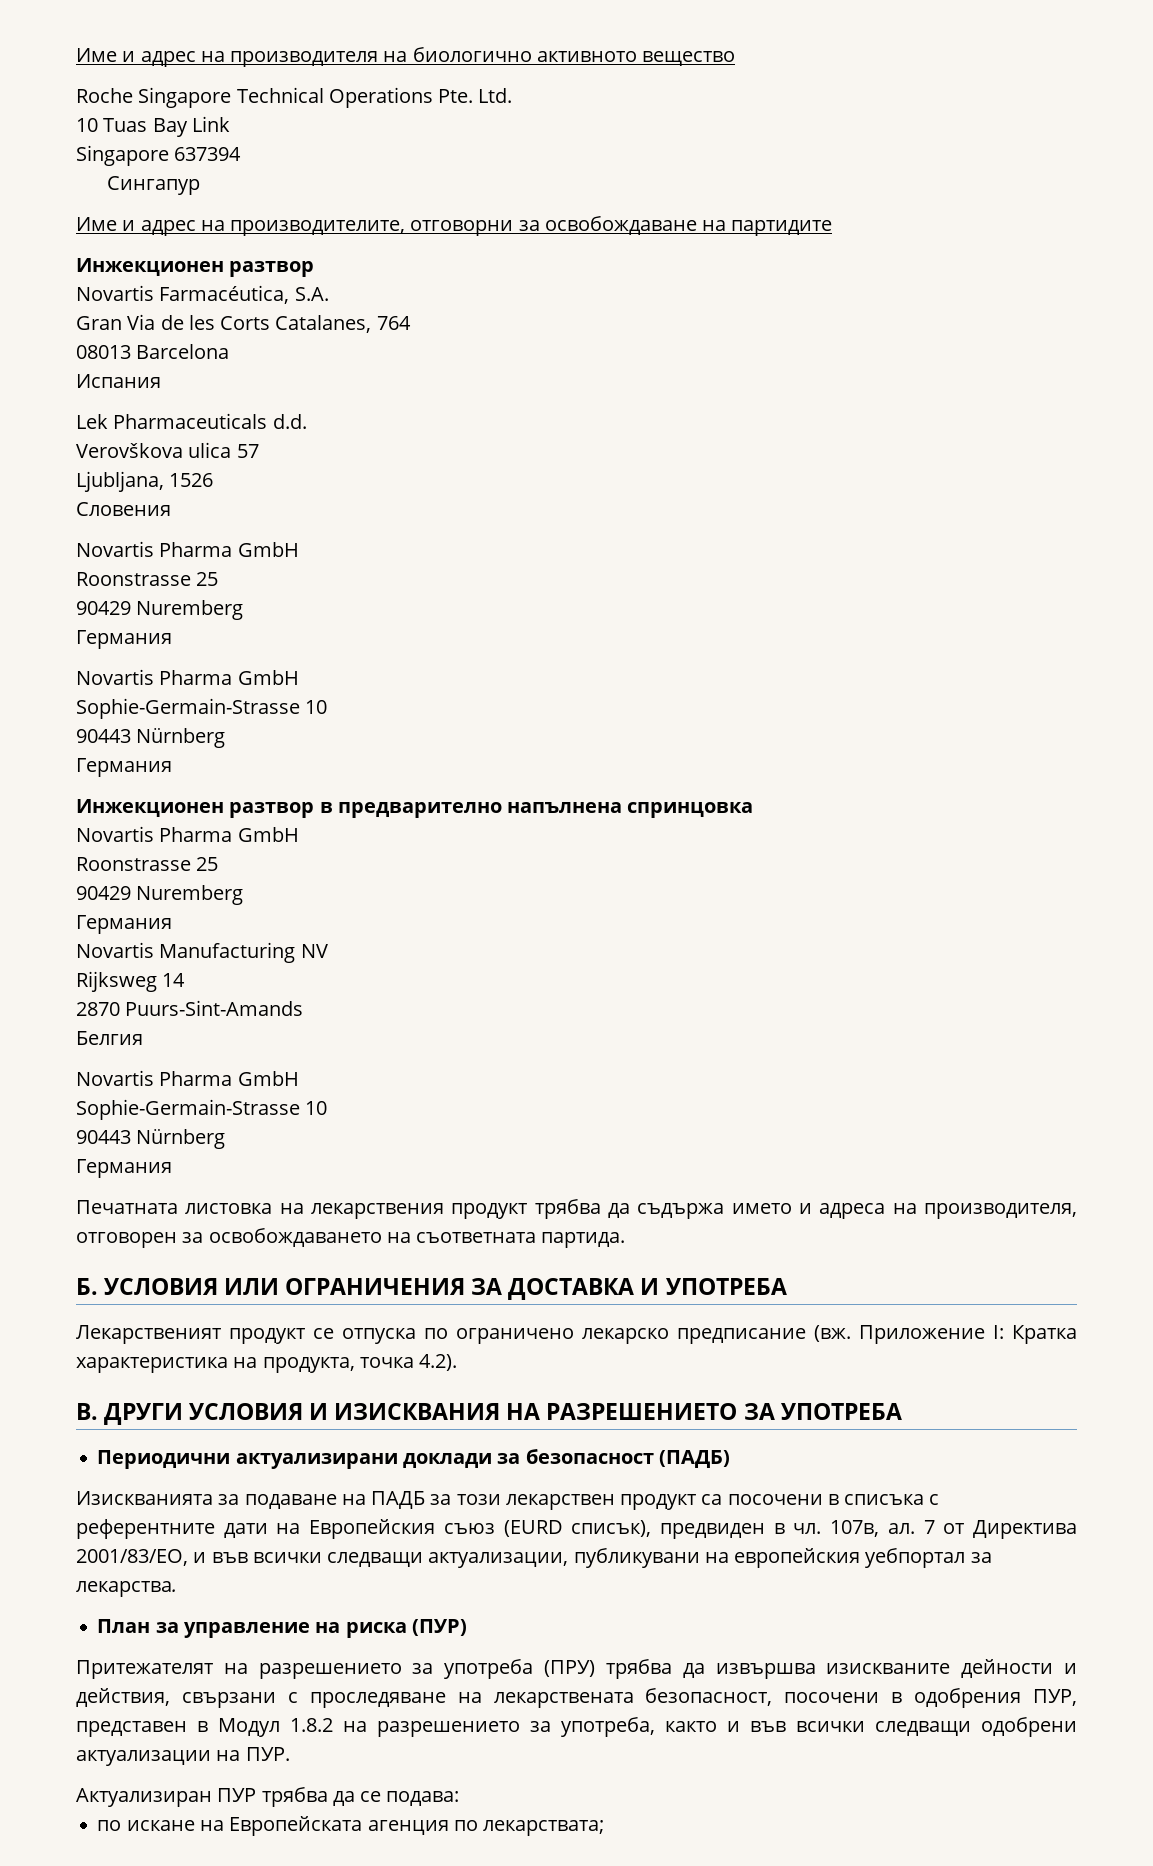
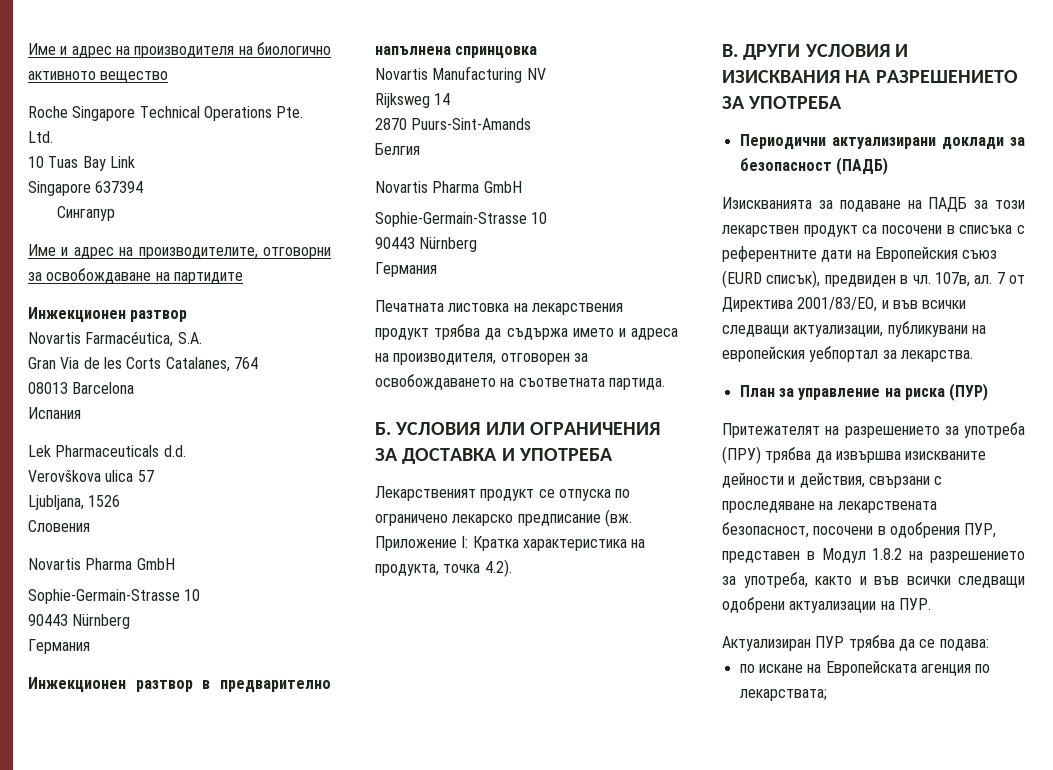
  Словения
- Novartis Pharma GmbH
- Roonstrasse 25
- 90429 Nuremberg
- Германия
  Инжекционен разтвор в предварително напълнена спринцовка
- Novartis Pharma GmbH
- Roonstrasse 25
- 90429 Nuremberg
- Германия

